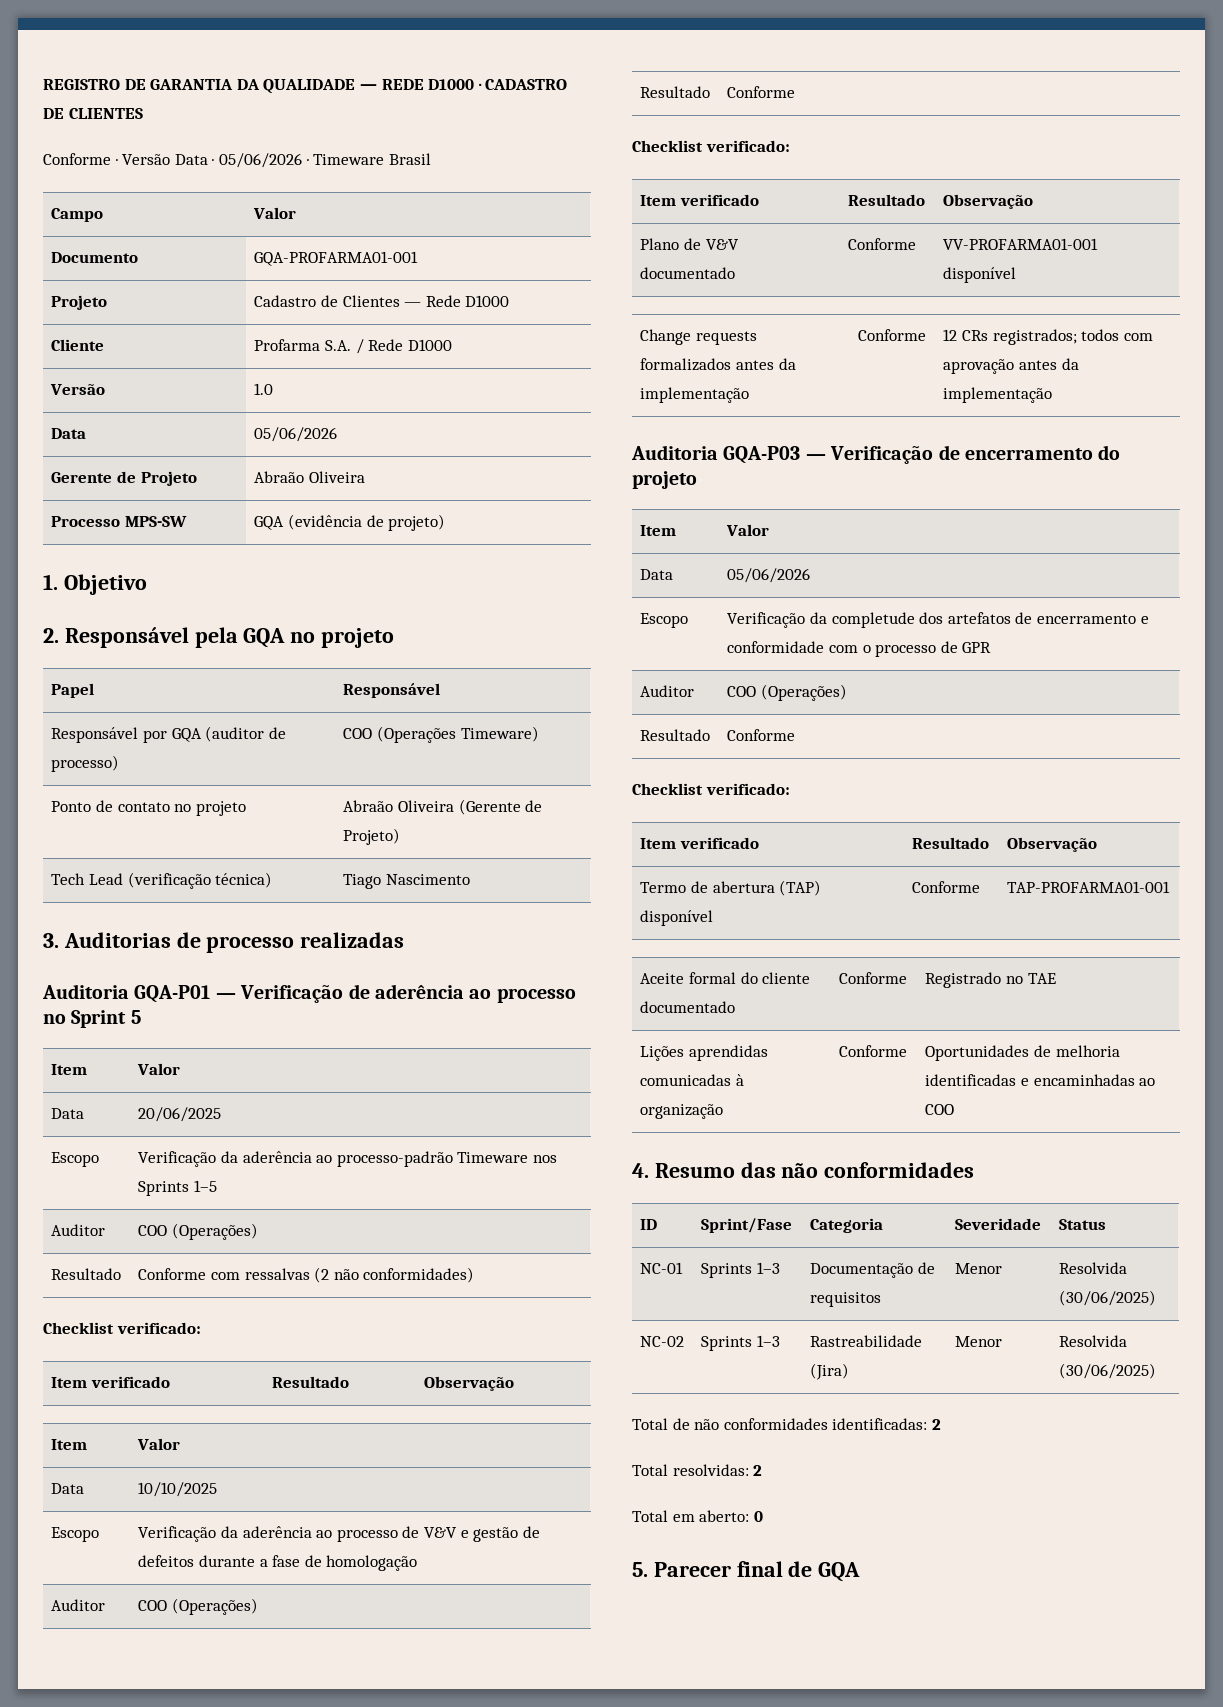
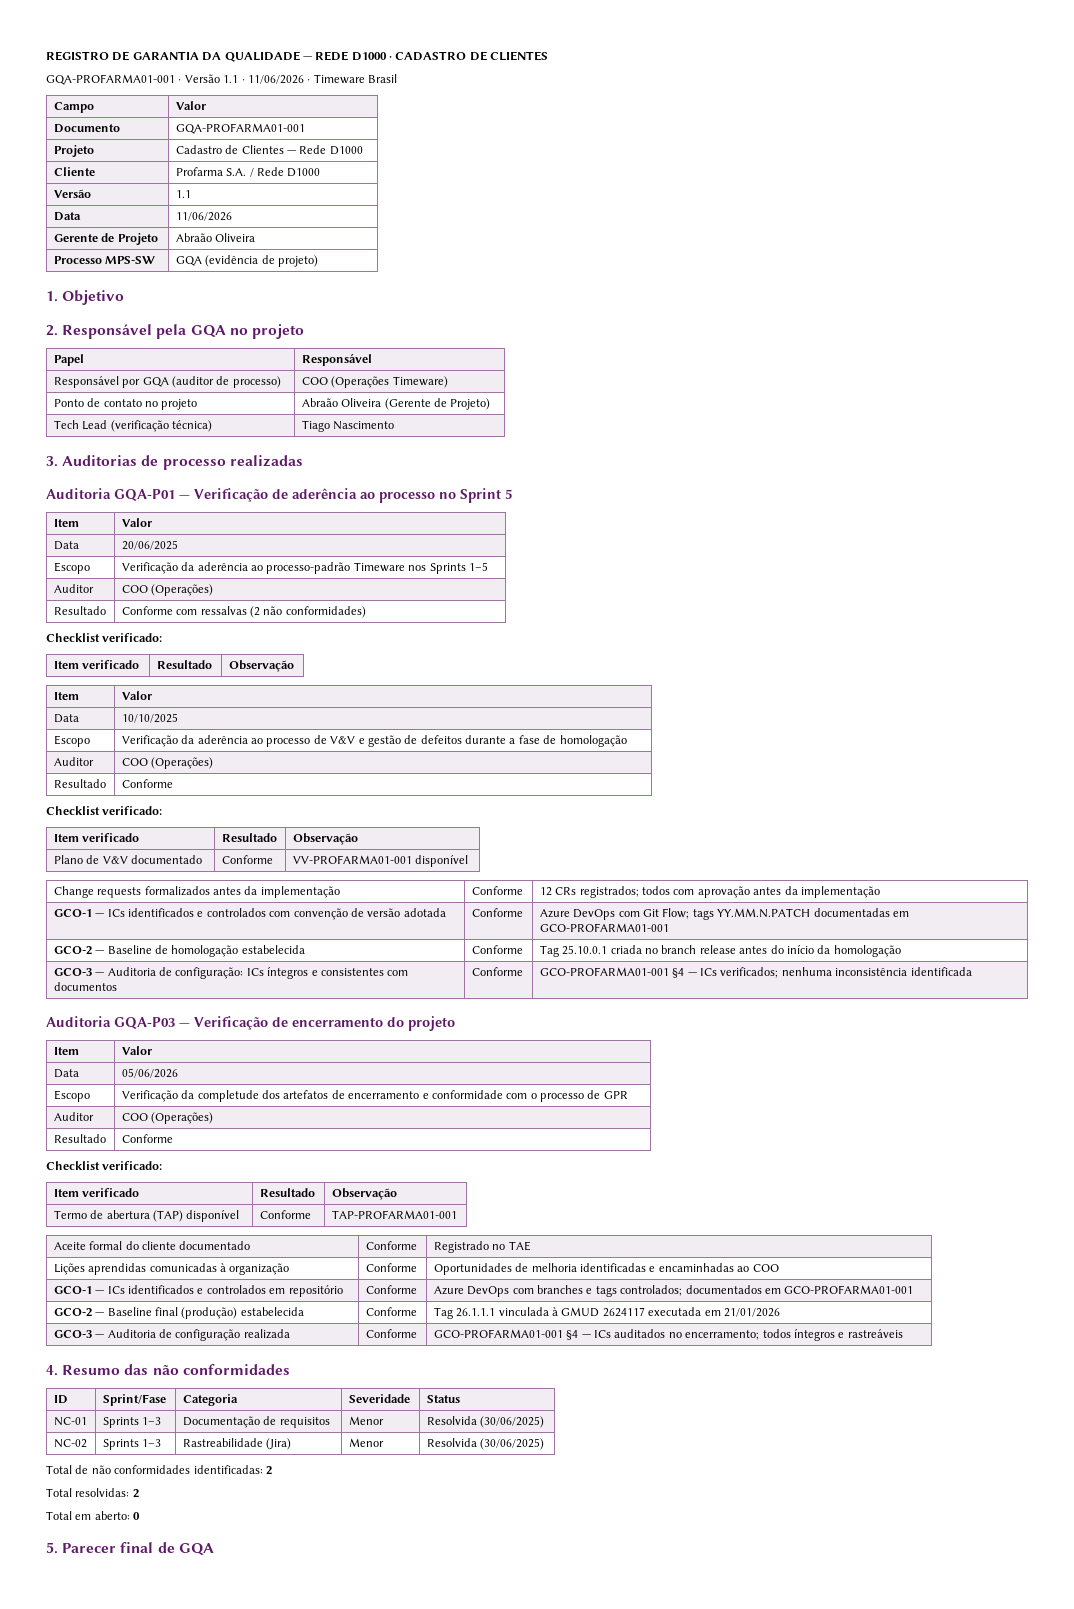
- Conforme · Versão Data · 05/06/2026 · Timeware Brasil
+ GQA-PROFARMA01-001 · Versão 1.1 · 11/06/2026 · Timeware Brasil
- Versão | 1.0
- Data | 05/06/2026
+ Versão | 1.1
+ Data | 11/06/2026
+ GCO-1 — ICs identificados e controlados com convenção de versão adotada | Conforme | Azure DevOps com Git Flow; tags YY.MM.N.PATCH documentadas em GCO-PROFARMA01-001
+ GCO-2 — Baseline de homologação estabelecida | Conforme | Tag 25.10.0.1 criada no branch release antes do início da homologação
+ GCO-3 — Auditoria de configuração: ICs íntegros e consistentes com documentos | Conforme | GCO-PROFARMA01-001 §4 — ICs verificados; nenhuma inconsistência identificada
+ GCO-1 — ICs identificados e controlados em repositório | Conforme | Azure DevOps com branches e tags controlados; documentados em GCO-PROFARMA01-001
+ GCO-2 — Baseline final (produção) estabelecida | Conforme | Tag 26.1.1.1 vinculada à GMUD 2624117 executada em 21/01/2026
+ GCO-3 — Auditoria de configuração realizada | Conforme | GCO-PROFARMA01-001 §4 — ICs auditados no encerramento; todos íntegros e rastreáveis

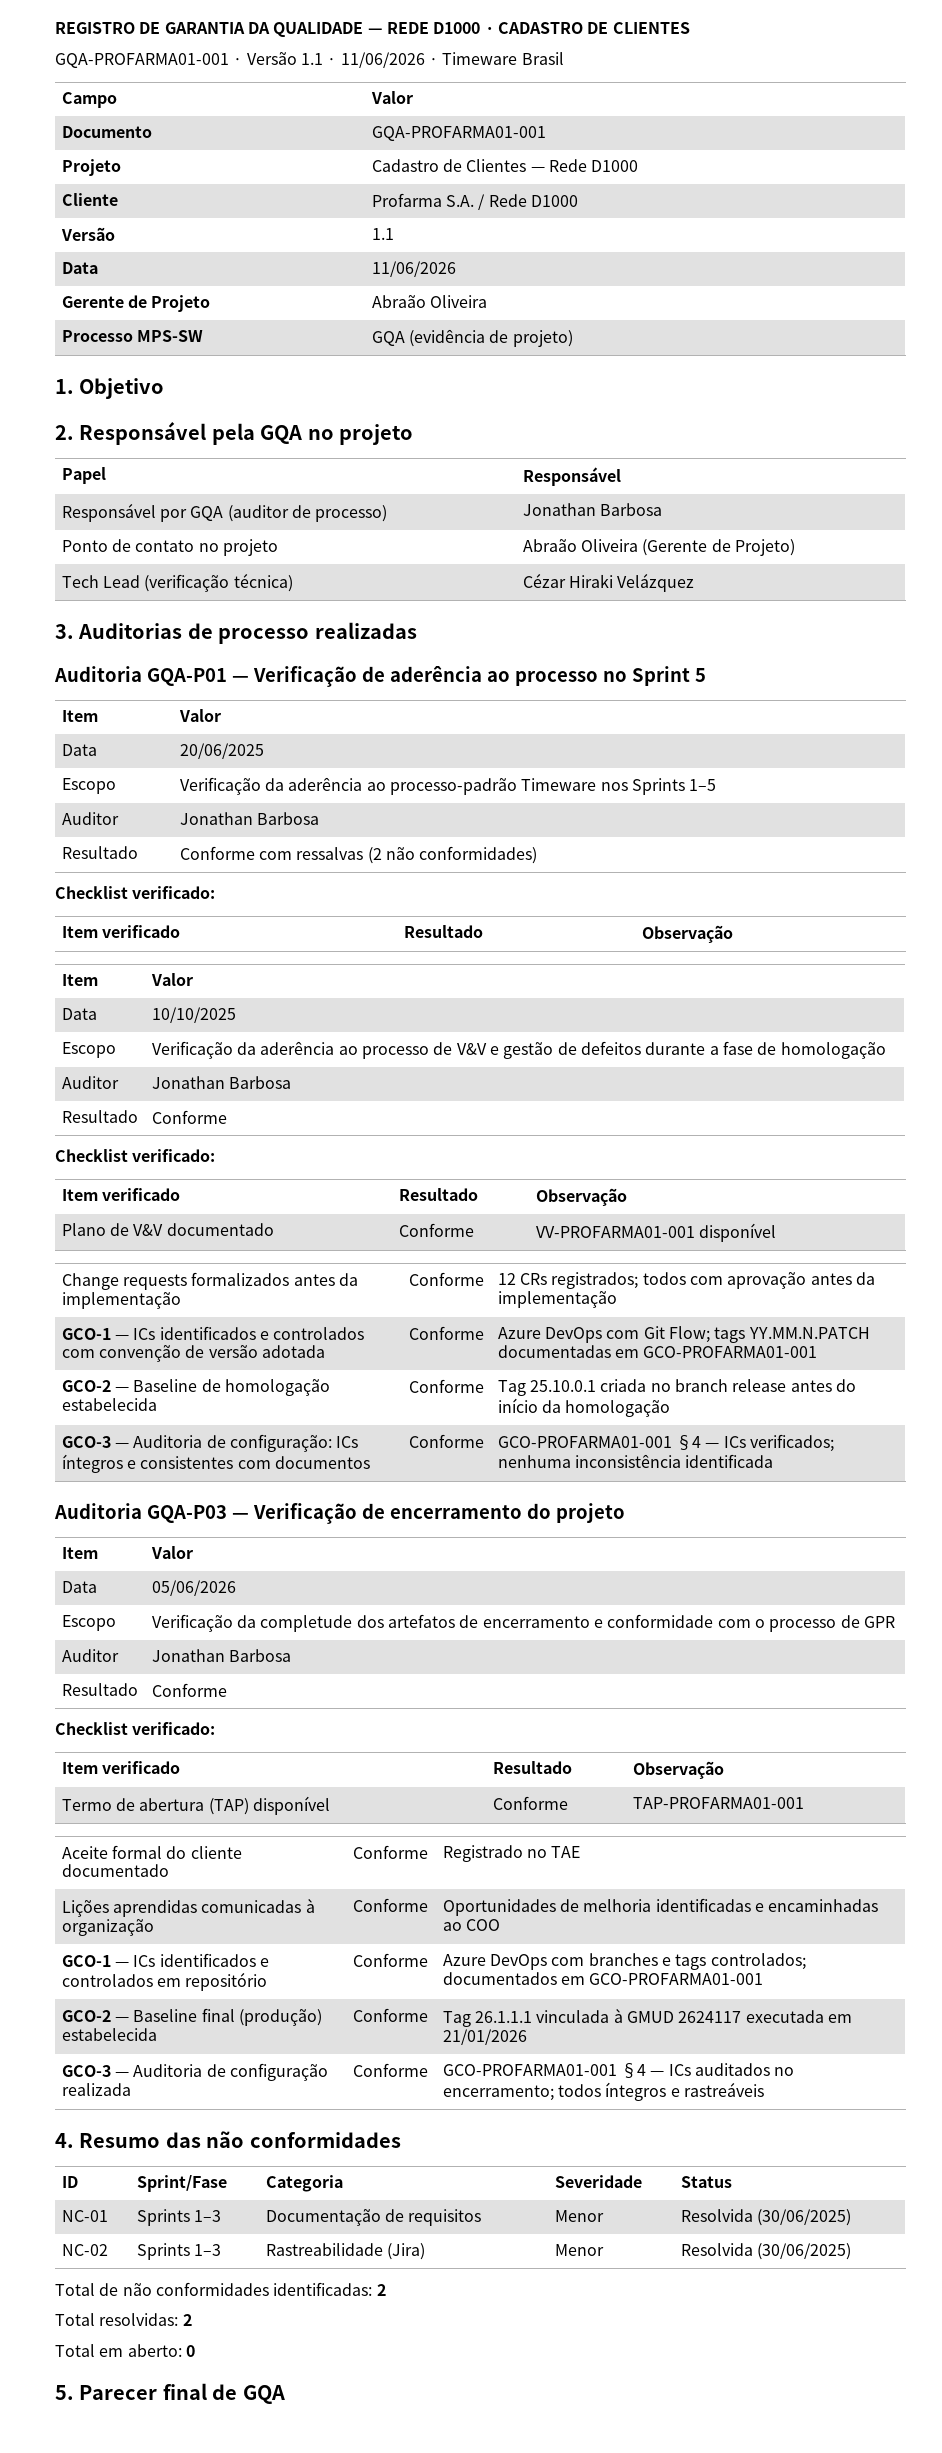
- Responsável por GQA (auditor de processo) | COO (Operações Timeware)
+ Responsável por GQA (auditor de processo) | Jonathan Barbosa
- Tech Lead (verificação técnica) | Tiago Nascimento
+ Tech Lead (verificação técnica) | Cézar Hiraki Velázquez
  Escopo | Verificação da aderência ao processo-padrão Timeware nos Sprints 1–5
- Auditor | COO (Operações)
+ Auditor | Jonathan Barbosa
  Escopo | Verificação da aderência ao processo de V&V e gestão de defeitos durante a fase de homologação
- Auditor | COO (Operações)
+ Auditor | Jonathan Barbosa
  Escopo | Verificação da completude dos artefatos de encerramento e conformidade com o processo de GPR
- Auditor | COO (Operações)
+ Auditor | Jonathan Barbosa

